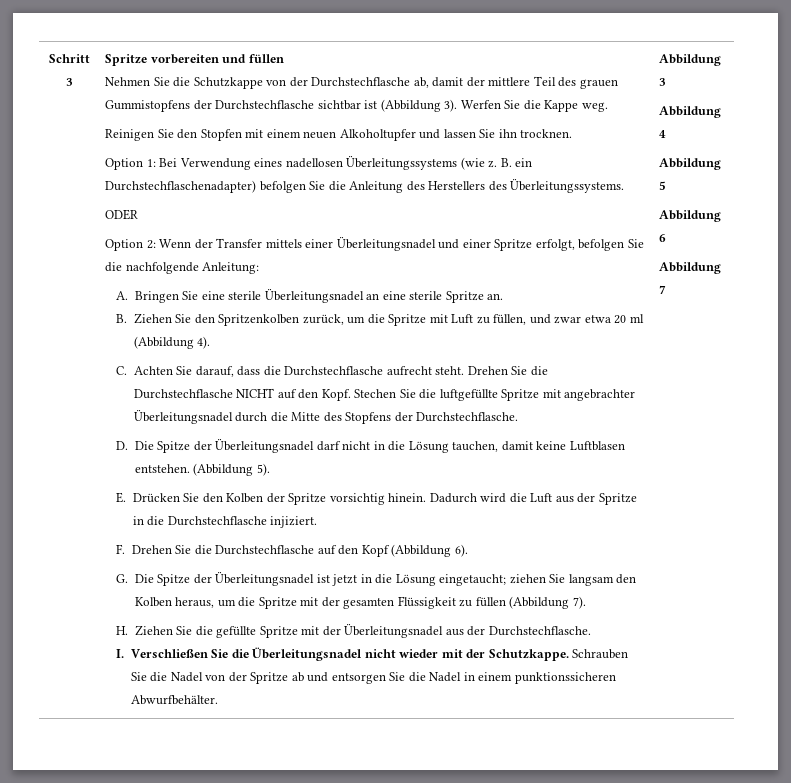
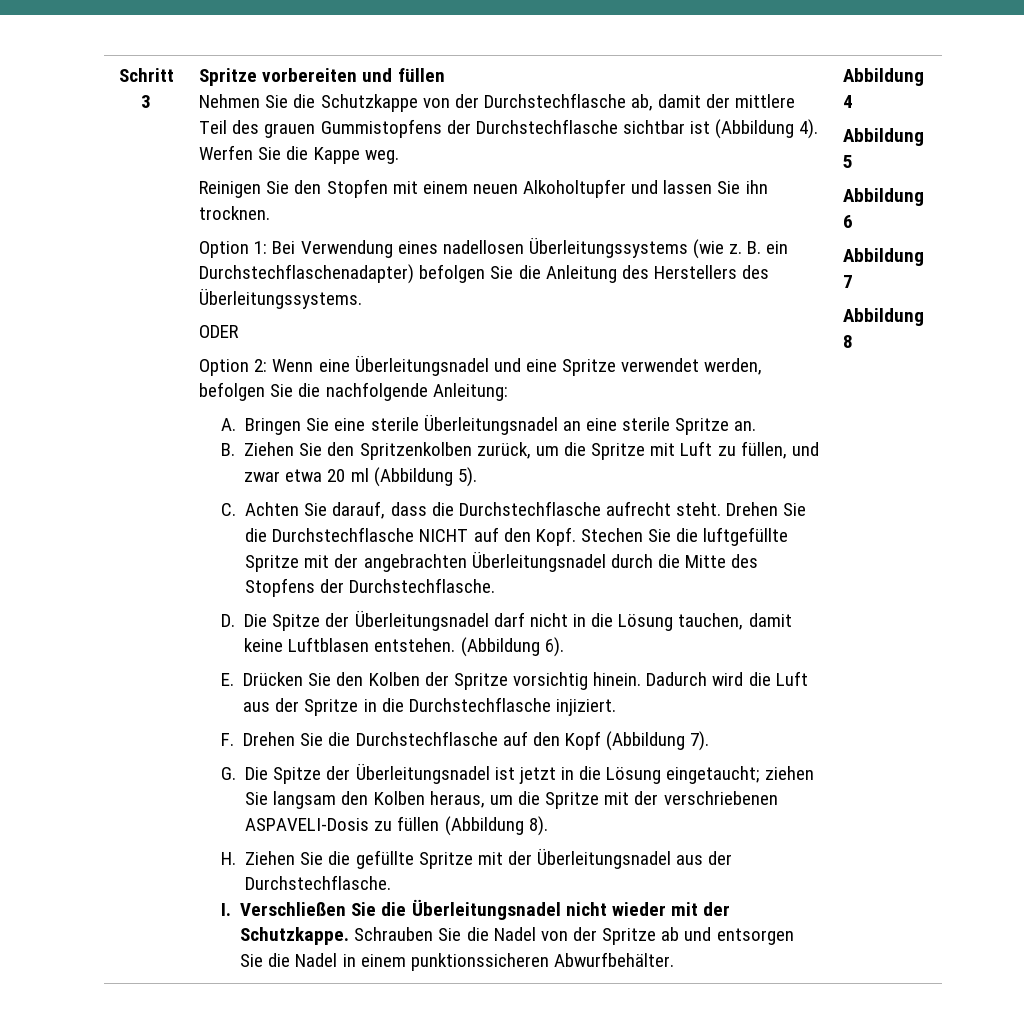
- Nehmen Sie die Schutzkappe von der Durchstechflasche ab, damit der mittlere Teil des grauen Gummistopfens der Durchstechflasche sichtbar ist (Abbildung 3).
+ Nehmen Sie die Schutzkappe von der Durchstechflasche ab, damit der mittlere Teil des grauen Gummistopfens der Durchstechflasche sichtbar ist (Abbildung 4).
- Option 2: Wenn der Transfer mittels einer Überleitungsnadel und einer Spritze erfolgt, befolgen Sie die nachfolgende Anleitung:
+ Option 2: Wenn eine Überleitungsnadel und eine Spritze verwendet werden, befolgen Sie die nachfolgende Anleitung:
- B. Ziehen Sie den Spritzenkolben zurück, um die Spritze mit Luft zu füllen, und zwar etwa 20 ml (Abbildung 4).
+ B. Ziehen Sie den Spritzenkolben zurück, um die Spritze mit Luft zu füllen, und zwar etwa 20 ml (Abbildung 5).
- Stechen Sie die luftgefüllte Spritze mit angebrachter Überleitungsnadel durch die Mitte des Stopfens der Durchstechflasche.
+ Stechen Sie die luftgefüllte Spritze mit der angebrachten Überleitungsnadel durch die Mitte des Stopfens der Durchstechflasche.
- (Abbildung 5).
+ (Abbildung 6).
- F. Drehen Sie die Durchstechflasche auf den Kopf (Abbildung 6).
+ F. Drehen Sie die Durchstechflasche auf den Kopf (Abbildung 7).
- G. Die Spitze der Überleitungsnadel ist jetzt in die Lösung eingetaucht; ziehen Sie langsam den Kolben heraus, um die Spritze mit der gesamten Flüssigkeit zu füllen (Abbildung 7).
+ G. Die Spitze der Überleitungsnadel ist jetzt in die Lösung eingetaucht; ziehen Sie langsam den Kolben heraus, um die Spritze mit der verschriebenen ASPAVELI-Dosis zu füllen (Abbildung 8).
- Abbildung 3
+ Abbildung 8

